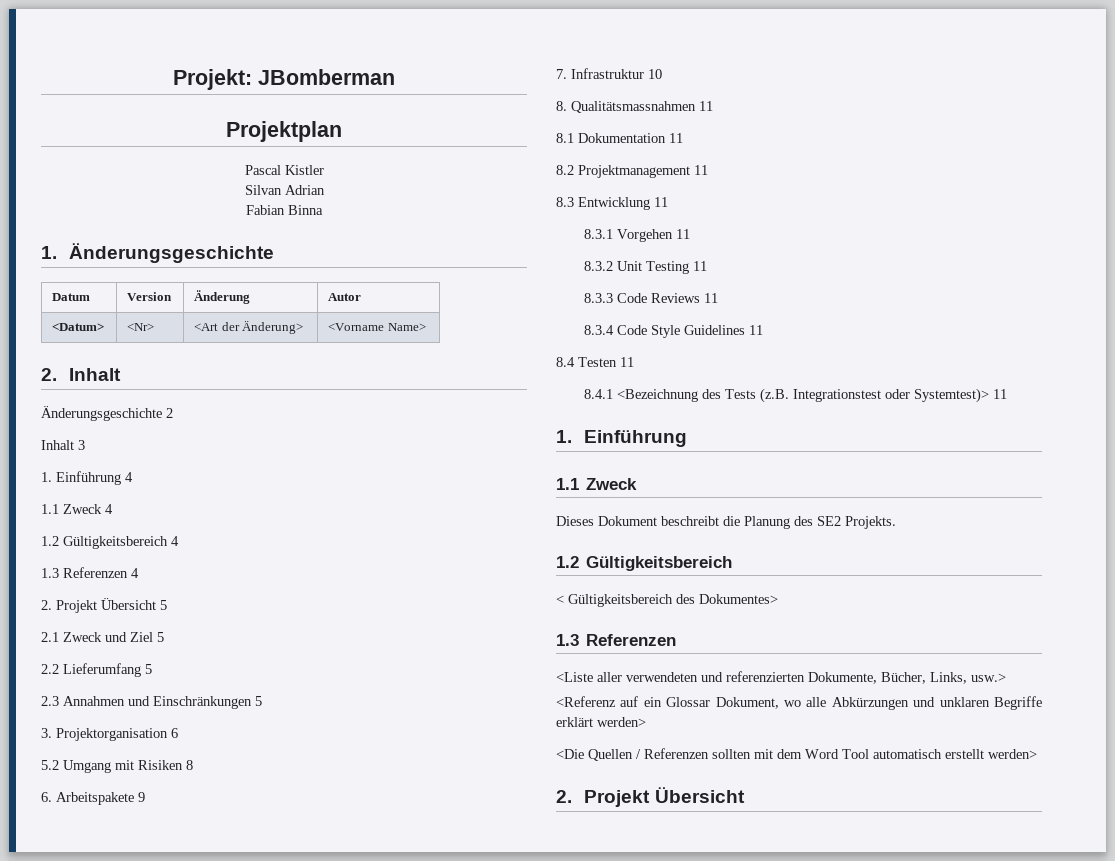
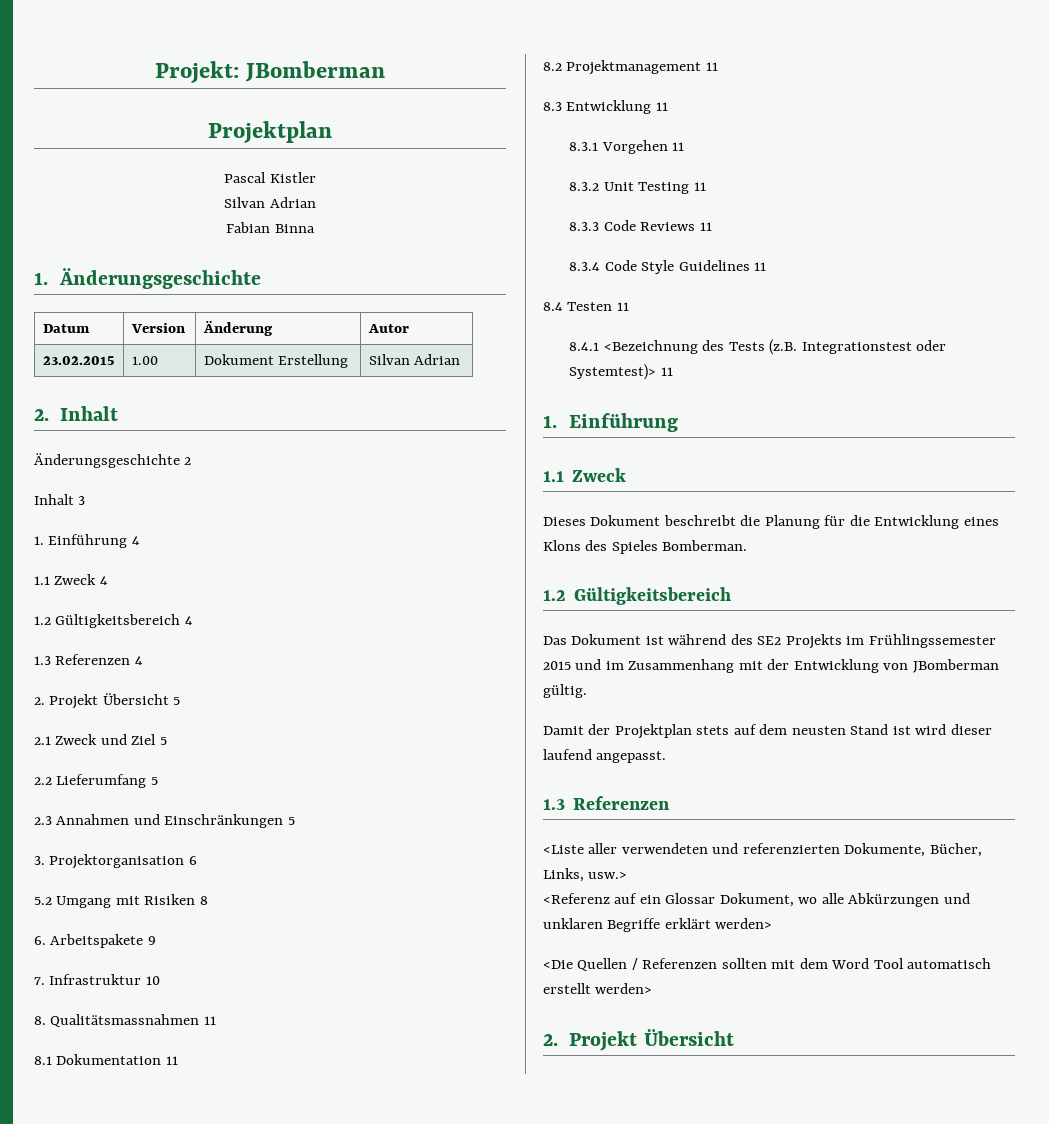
- <Datum> | <Nr> | <Art der Änderung> | <Vorname Name>
+ 23.02.2015 | 1.00 | Dokument Erstellung | Silvan Adrian
- Dieses Dokument beschreibt die Planung des SE2 Projekts.
+ Dieses Dokument beschreibt die Planung für die Entwicklung eines Klons des Spieles Bomberman.
  1.2 Gültigkeitsbereich
- < Gültigkeitsbereich des Dokumentes>
+ Das Dokument ist während des SE2 Projekts im Frühlingssemester 2015 und im Zusammenhang mit der Entwicklung von JBomberman gültig.
+ Damit der Projektplan stets auf dem neusten Stand ist wird dieser laufend angepasst.

